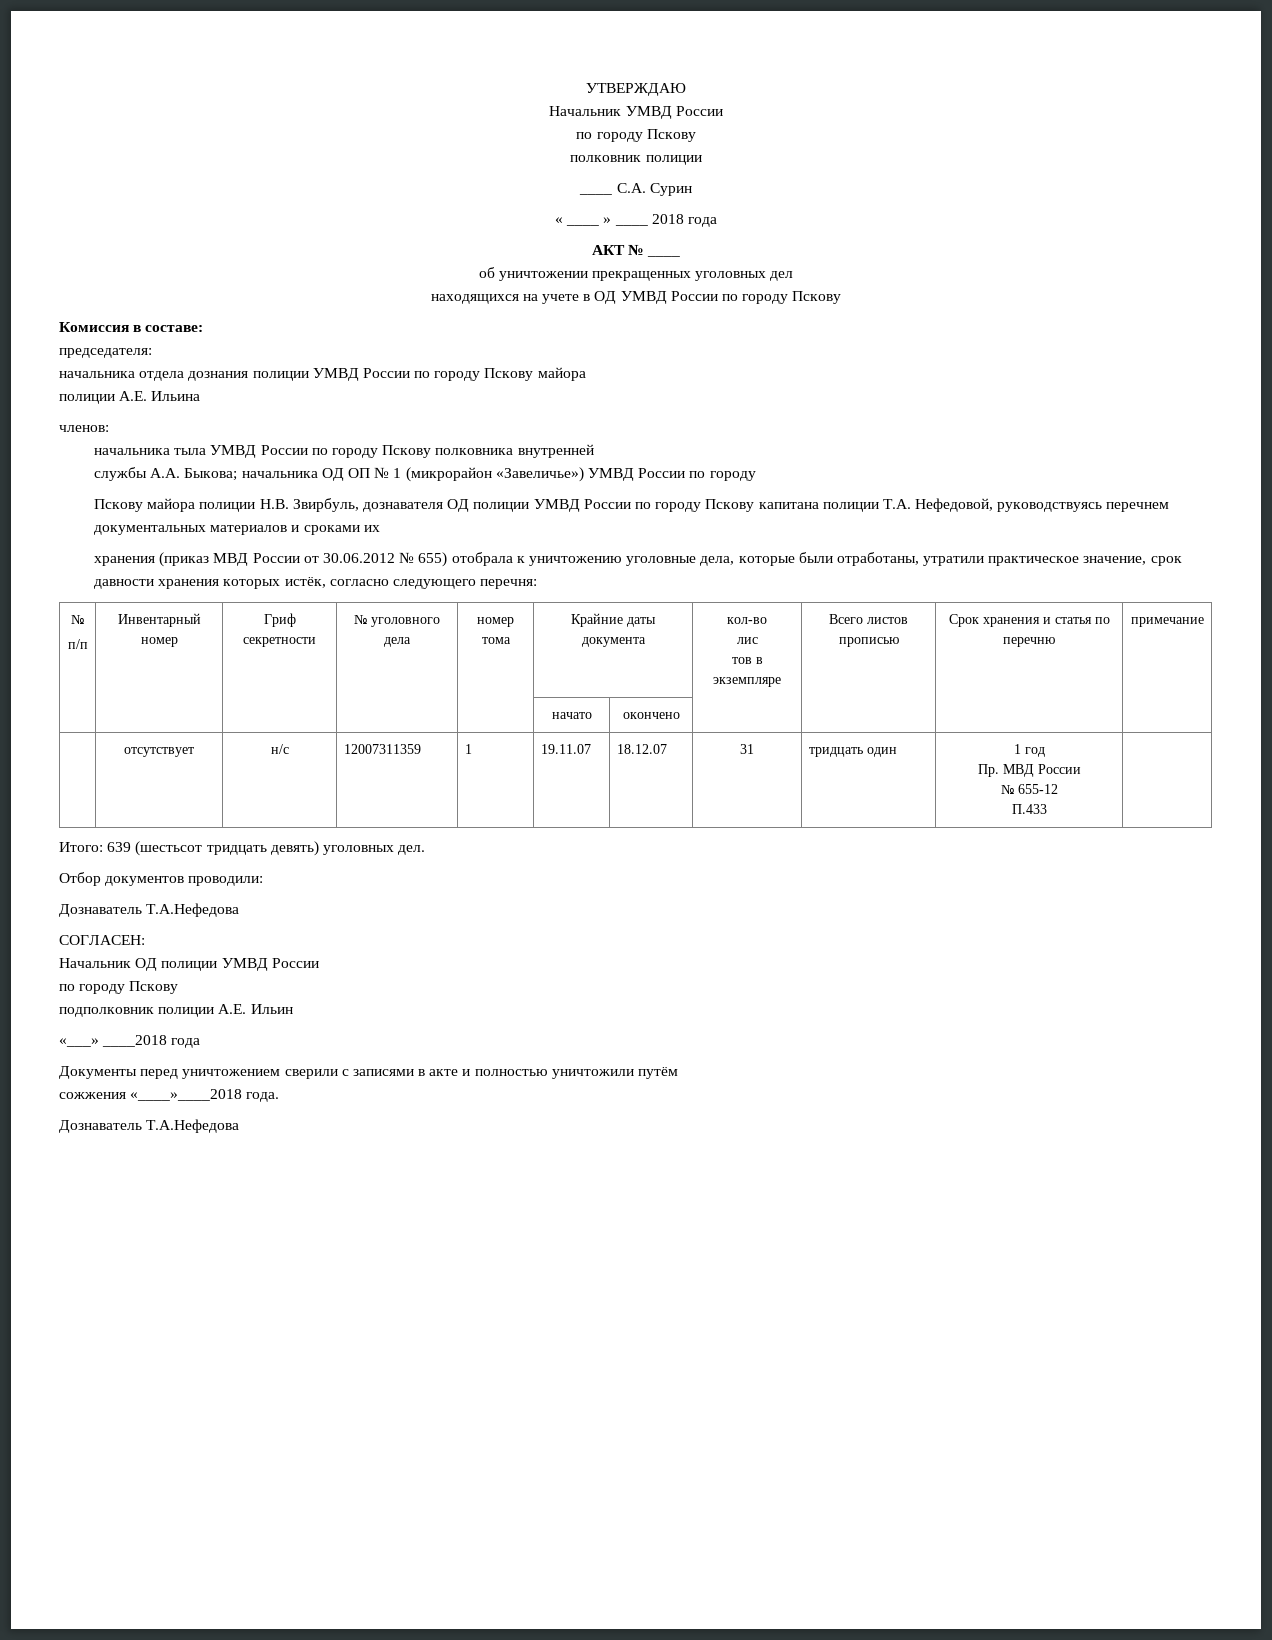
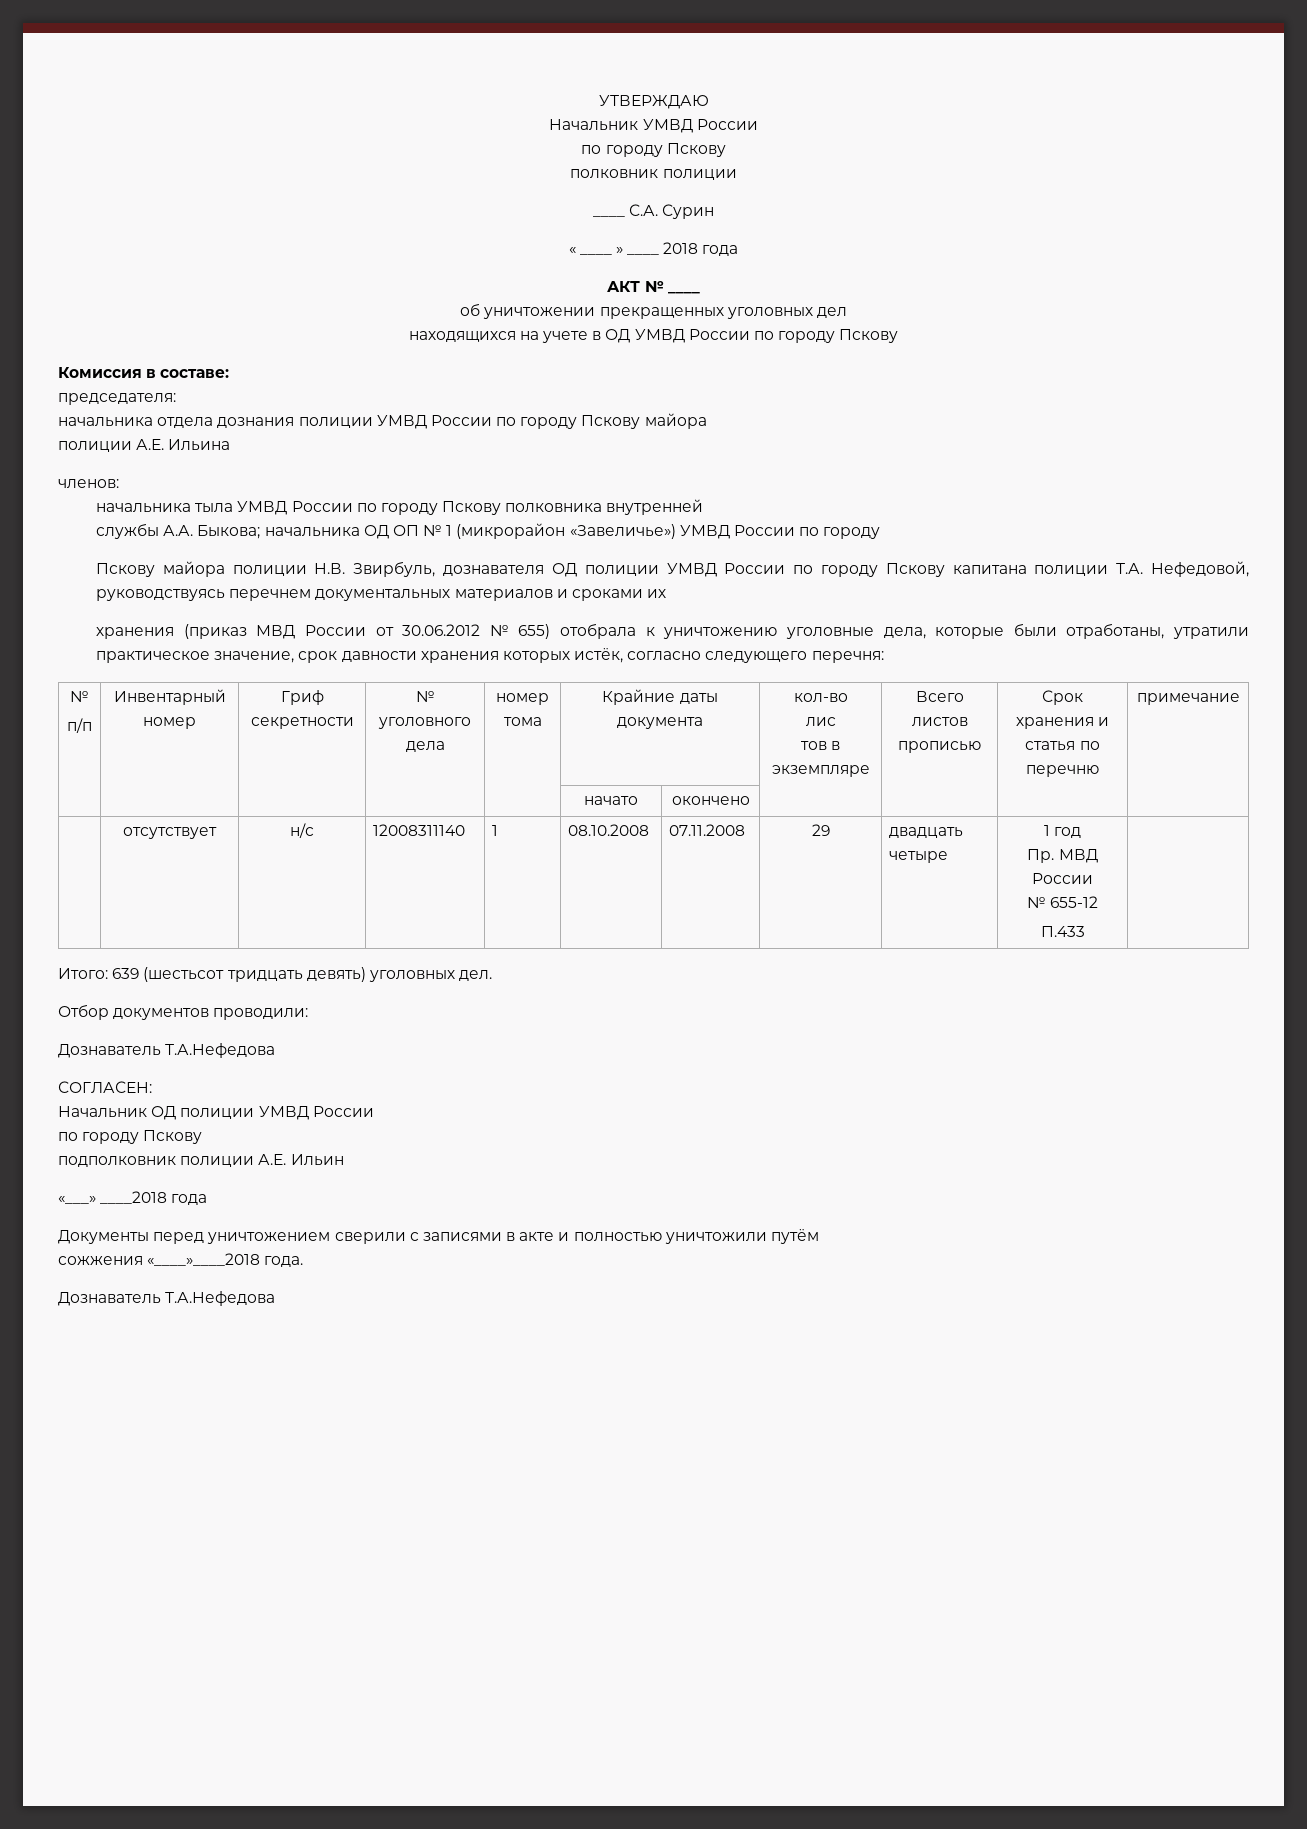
- | отсутствует | н/с | 12007311359 | 1 | 19.11.07 | 18.12.07 | 31 | тридцать один | 1 год
+ | отсутствует | н/с | 12008311140 | 1 | 08.10.2008 | 07.11.2008 | 29 | двадцать четыре | 1 год

